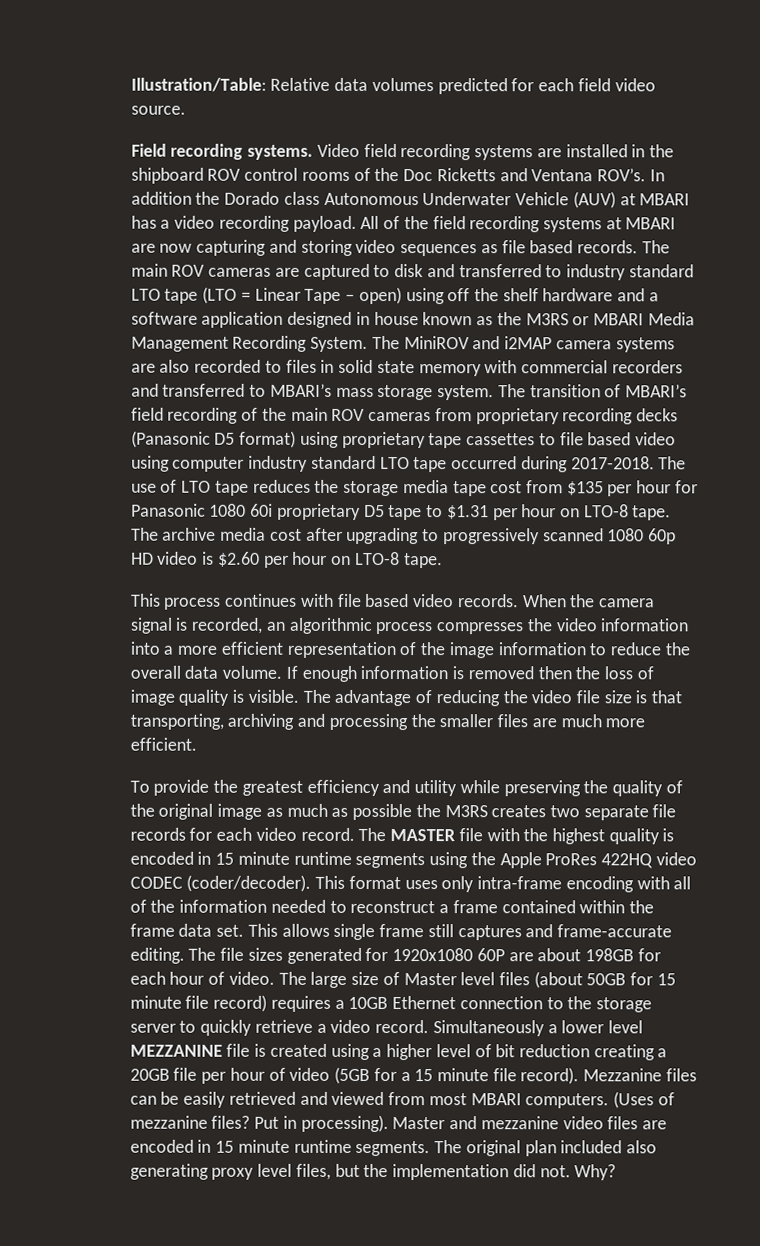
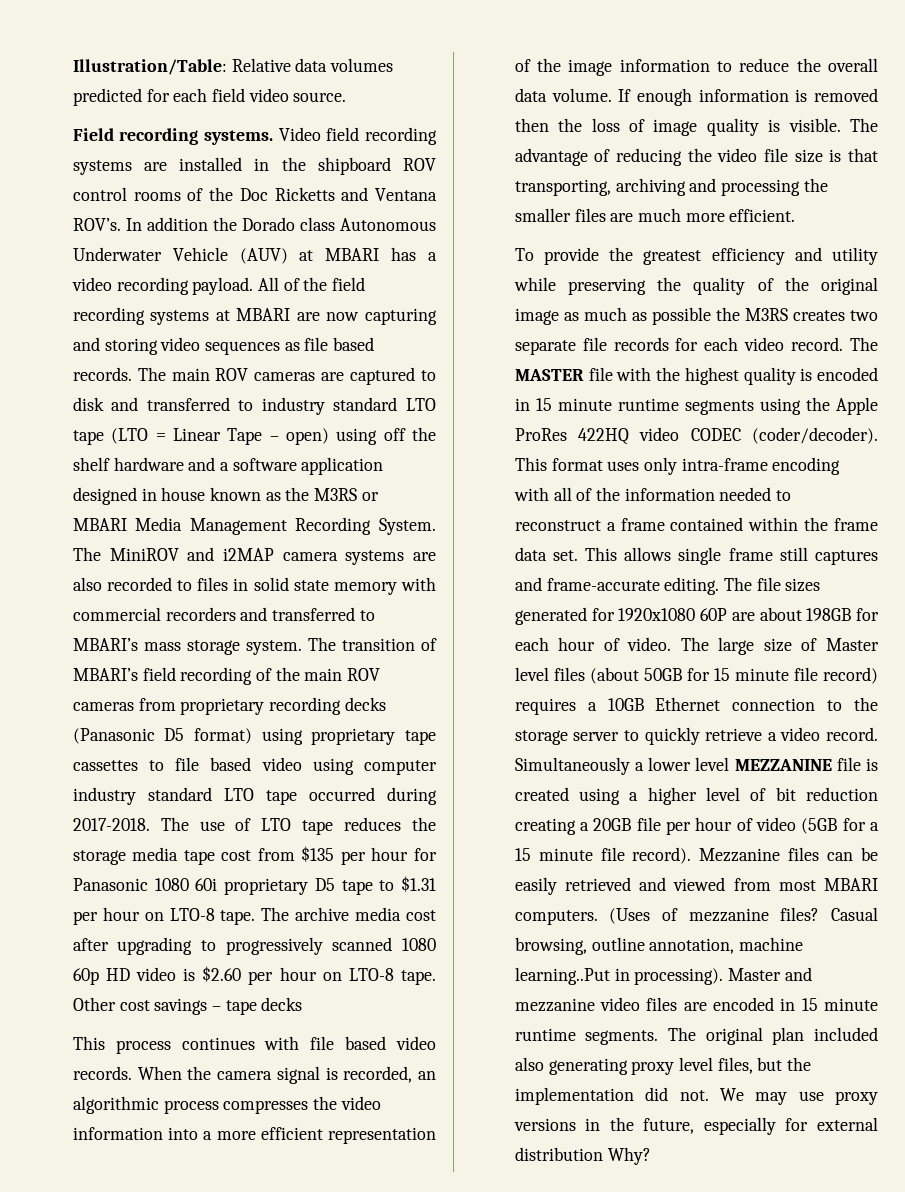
+ Other cost savings – tape decks
- Put in processing).
+ Casual browsing, outline annotation, machine learning..Put in processing).
- Why?
+ We may use proxy versions in the future, especially for external distribution Why?

